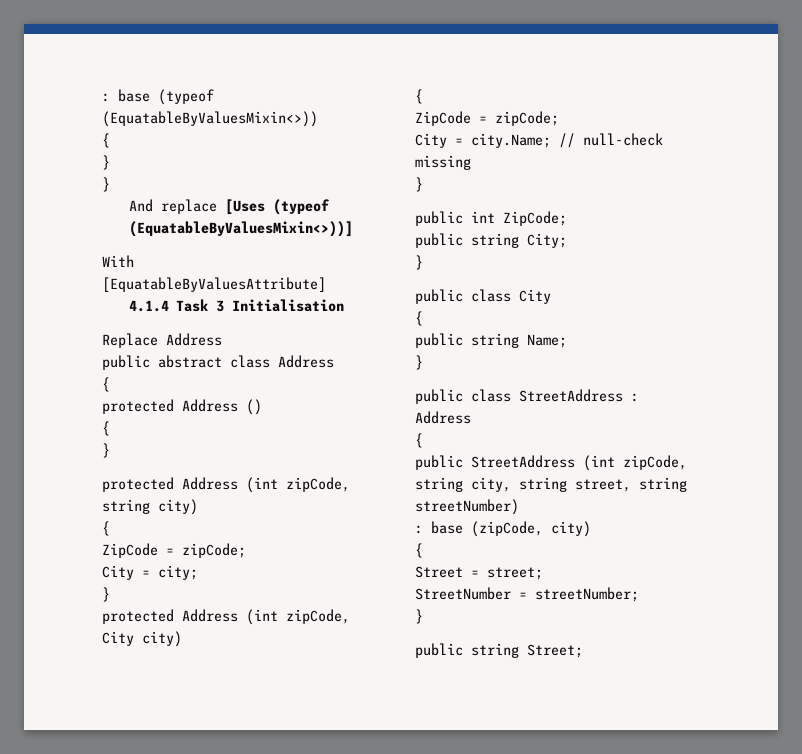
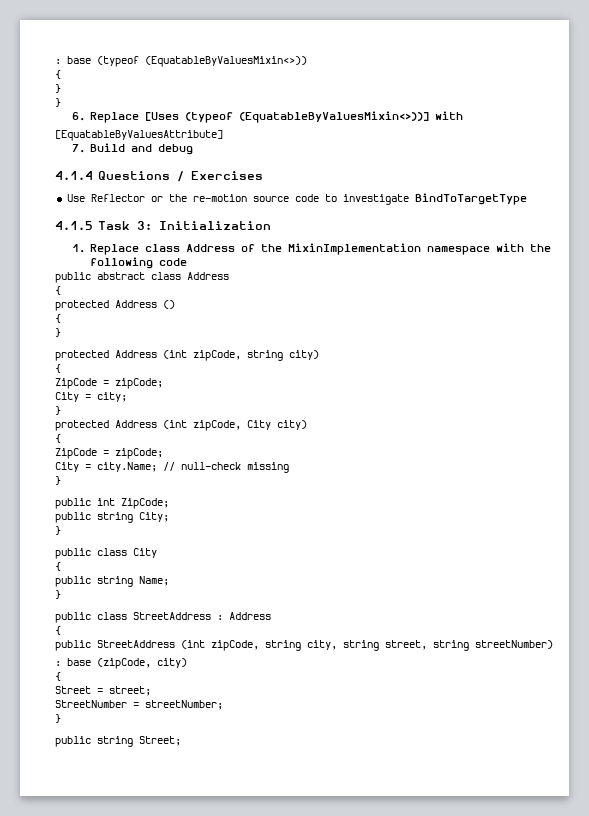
- And replace [Uses (typeof (EquatableByValuesMixin<>))]
- With
+ 6. Replace [Uses (typeof (EquatableByValuesMixin<>))] with
- 4.1.4 Task 3 Initialisation
- Replace Address
+ 7. Build and debug
+ 4.1.4 Questions / Exercises
+ Use Reflector or the re-motion source code to investigate BindToTargetType
+ 4.1.5 Task 3: Initialization
+ 1. Replace class Address of the MixinImplementation namespace with the following code

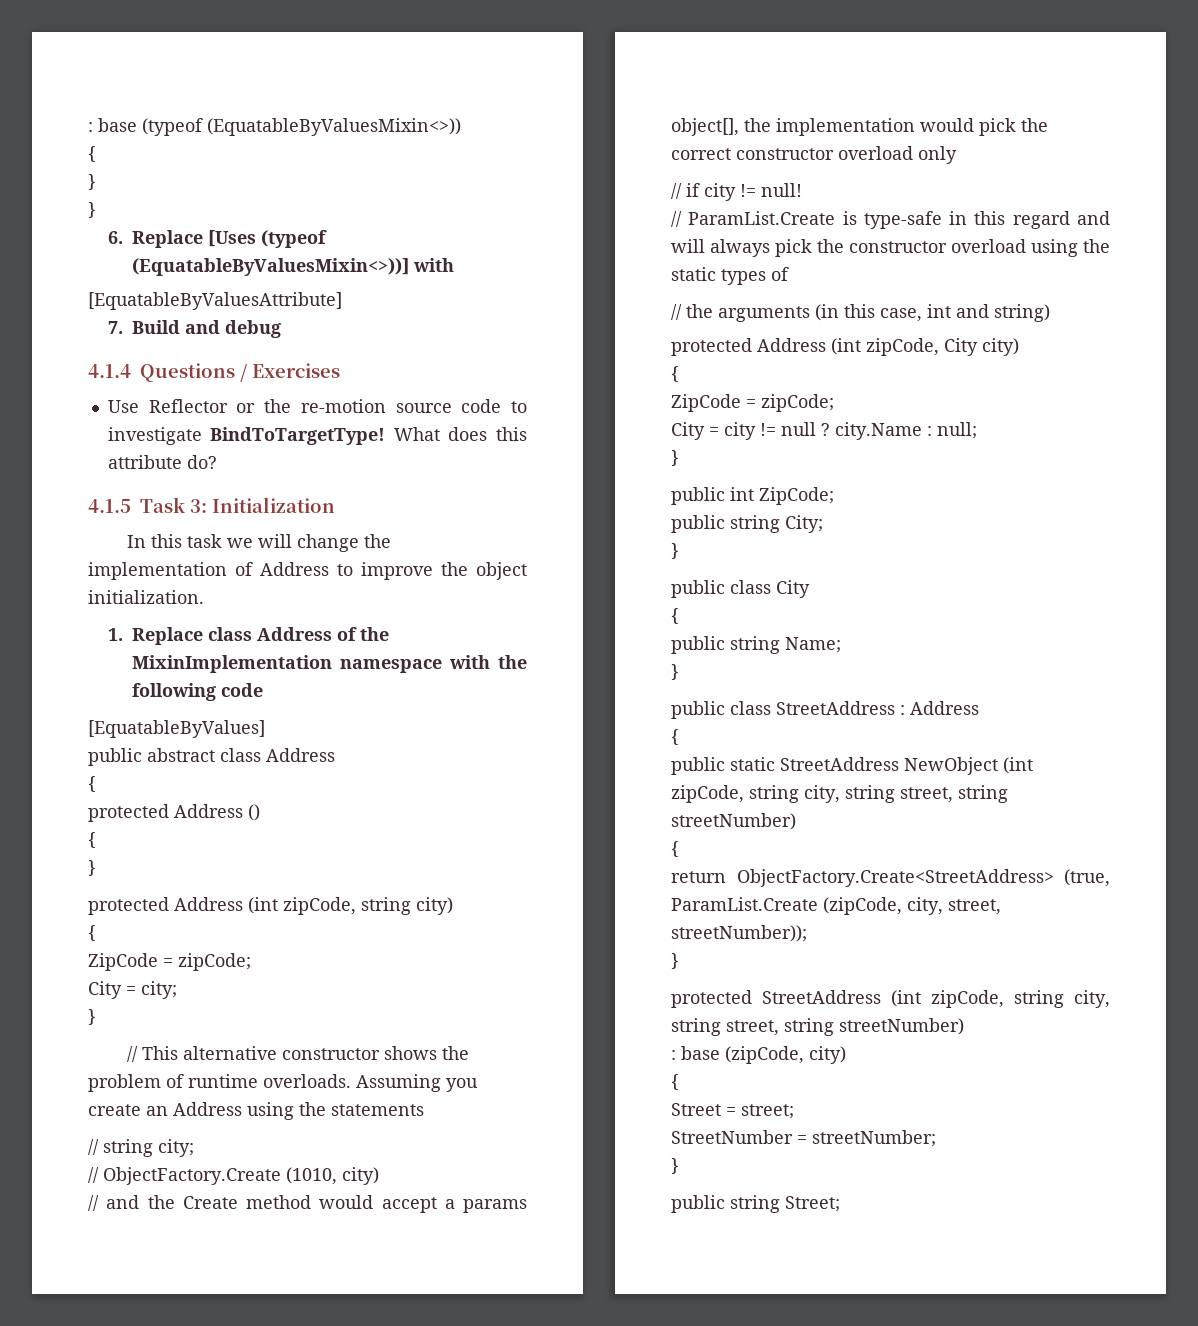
- Use Reflector or the re-motion source code to investigate BindToTargetType
+ Use Reflector or the re-motion source code to investigate BindToTargetType! What does this attribute do?
  4.1.5 Task 3: Initialization
+ In this task we will change the implementation of Address to improve the object initialization.
+ [EquatableByValues]
+ // This alternative constructor shows the problem of runtime overloads. Assuming you create an Address using the statements
+ // string city;
+ // ObjectFactory.Create (1010, city)
+ // and the Create method would accept a params object[], the implementation would pick the correct constructor overload only
+ // if city != null!
+ // ParamList.Create is type-safe in this regard and will always pick the constructor overload using the static types of
+ // the arguments (in this case, int and string)
- City = city.Name; // null-check missing
+ City = city != null ? city.Name : null;
- public StreetAddress (int zipCode, string city, string street, string streetNumber)
+ public static StreetAddress NewObject (int zipCode, string city, string street, string streetNumber)
+ {
+ return ObjectFactory.Create<StreetAddress> (true, ParamList.Create (zipCode, city, street, streetNumber));
+ }
+ protected StreetAddress (int zipCode, string city, string street, string streetNumber)

